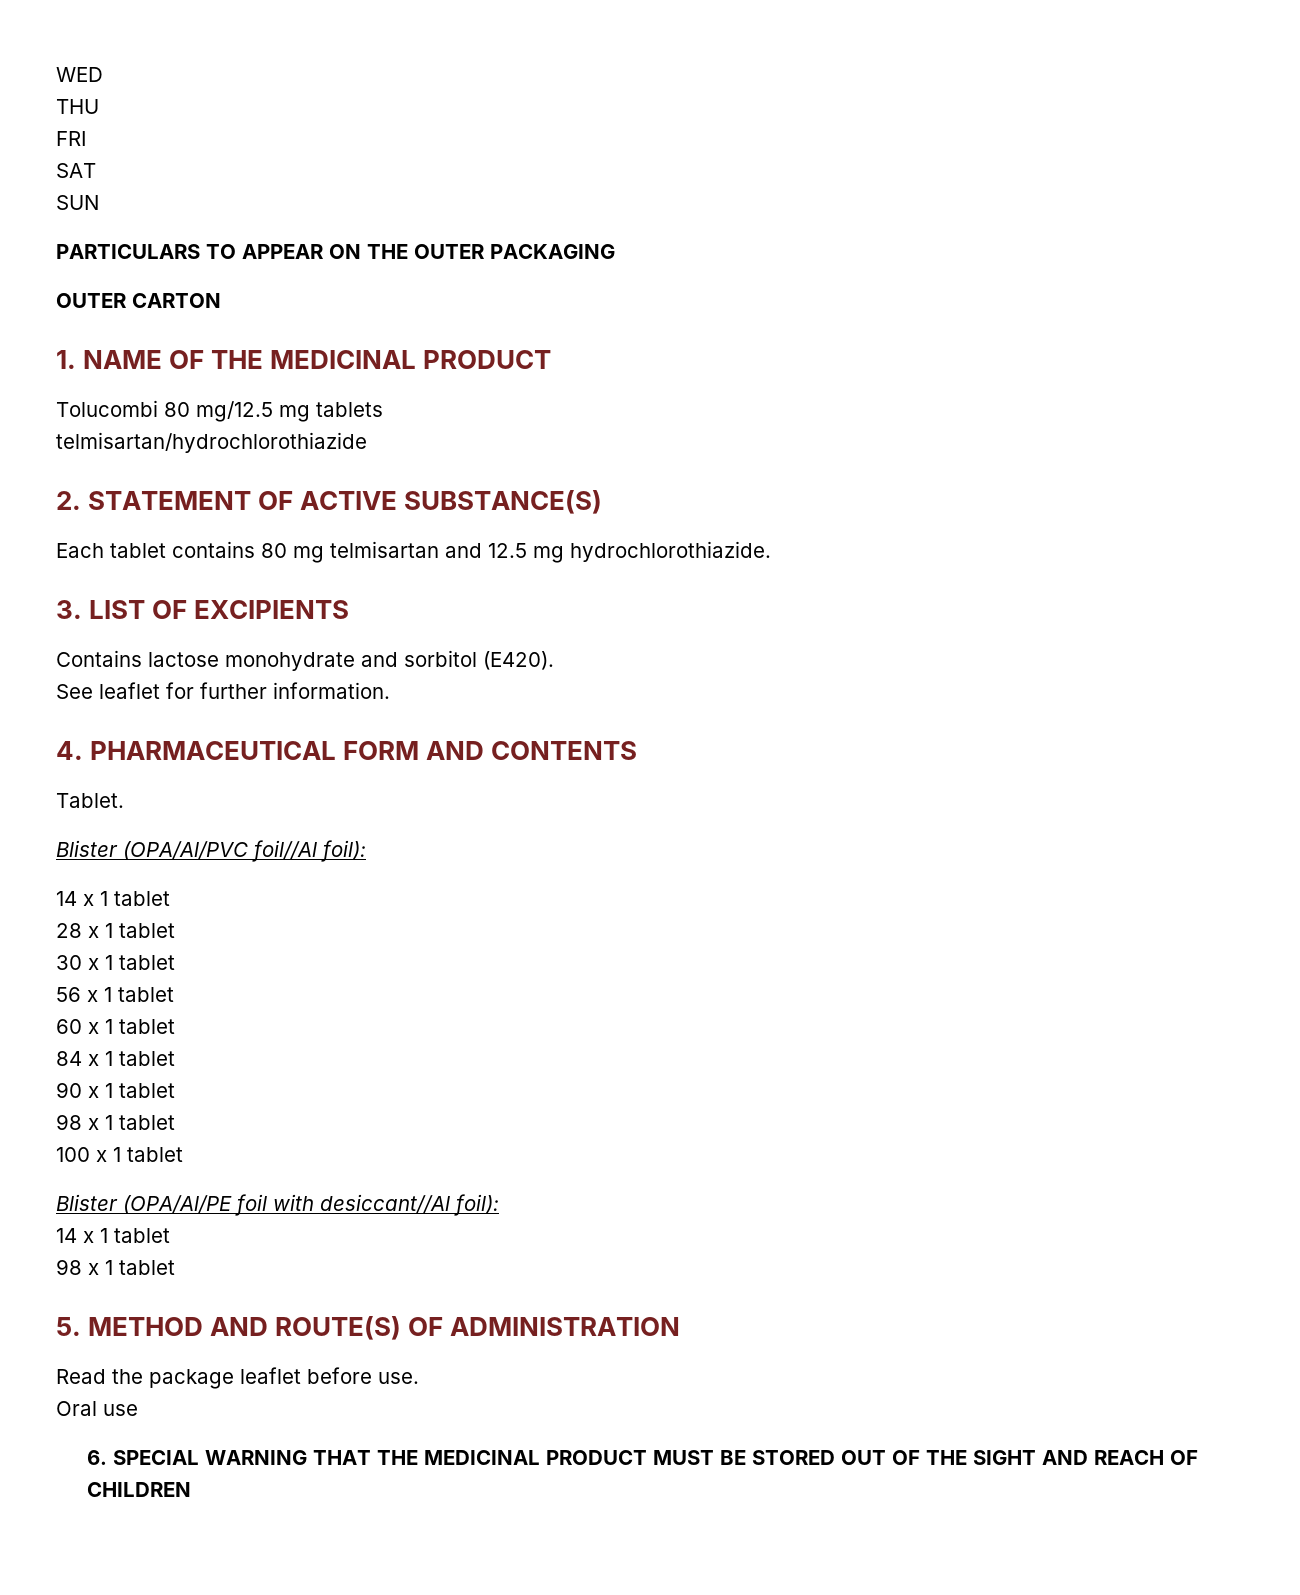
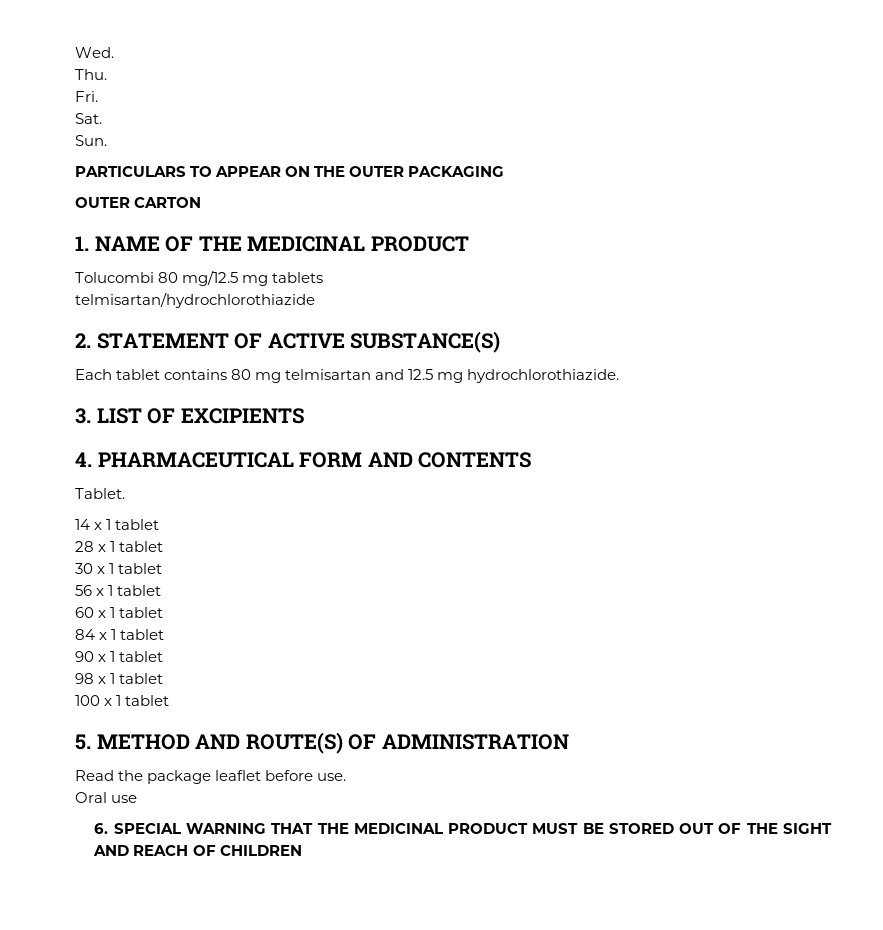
- WED
- THU
- FRI
- SAT
- SUN
+ Wed.
+ Thu.
+ Fri.
+ Sat.
+ Sun.
- Contains lactose monohydrate and sorbitol (E420).
- See leaflet for further information.
- Blister (OPA/Al/PVC foil//Al foil):
- Blister (OPA/Al/PE foil with desiccant//Al foil):
- 14 x 1 tablet
- 98 x 1 tablet

